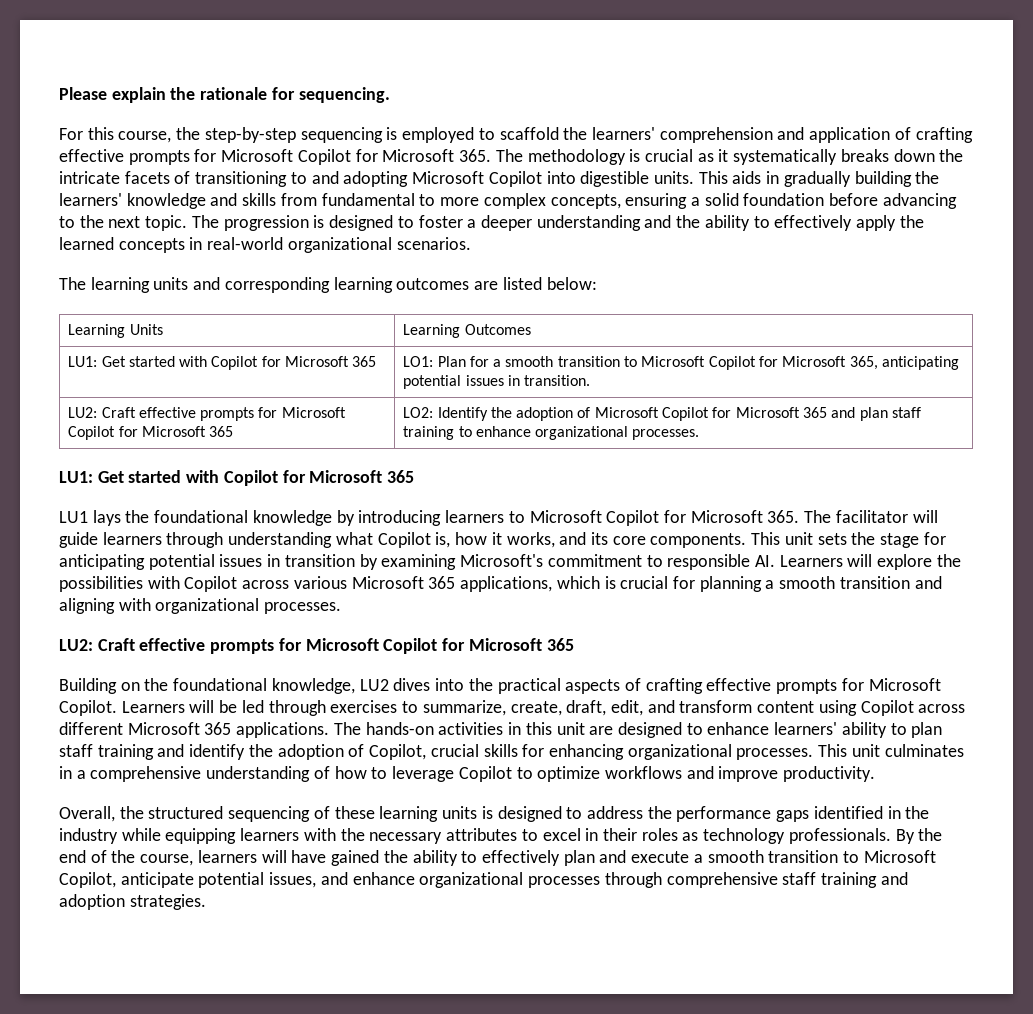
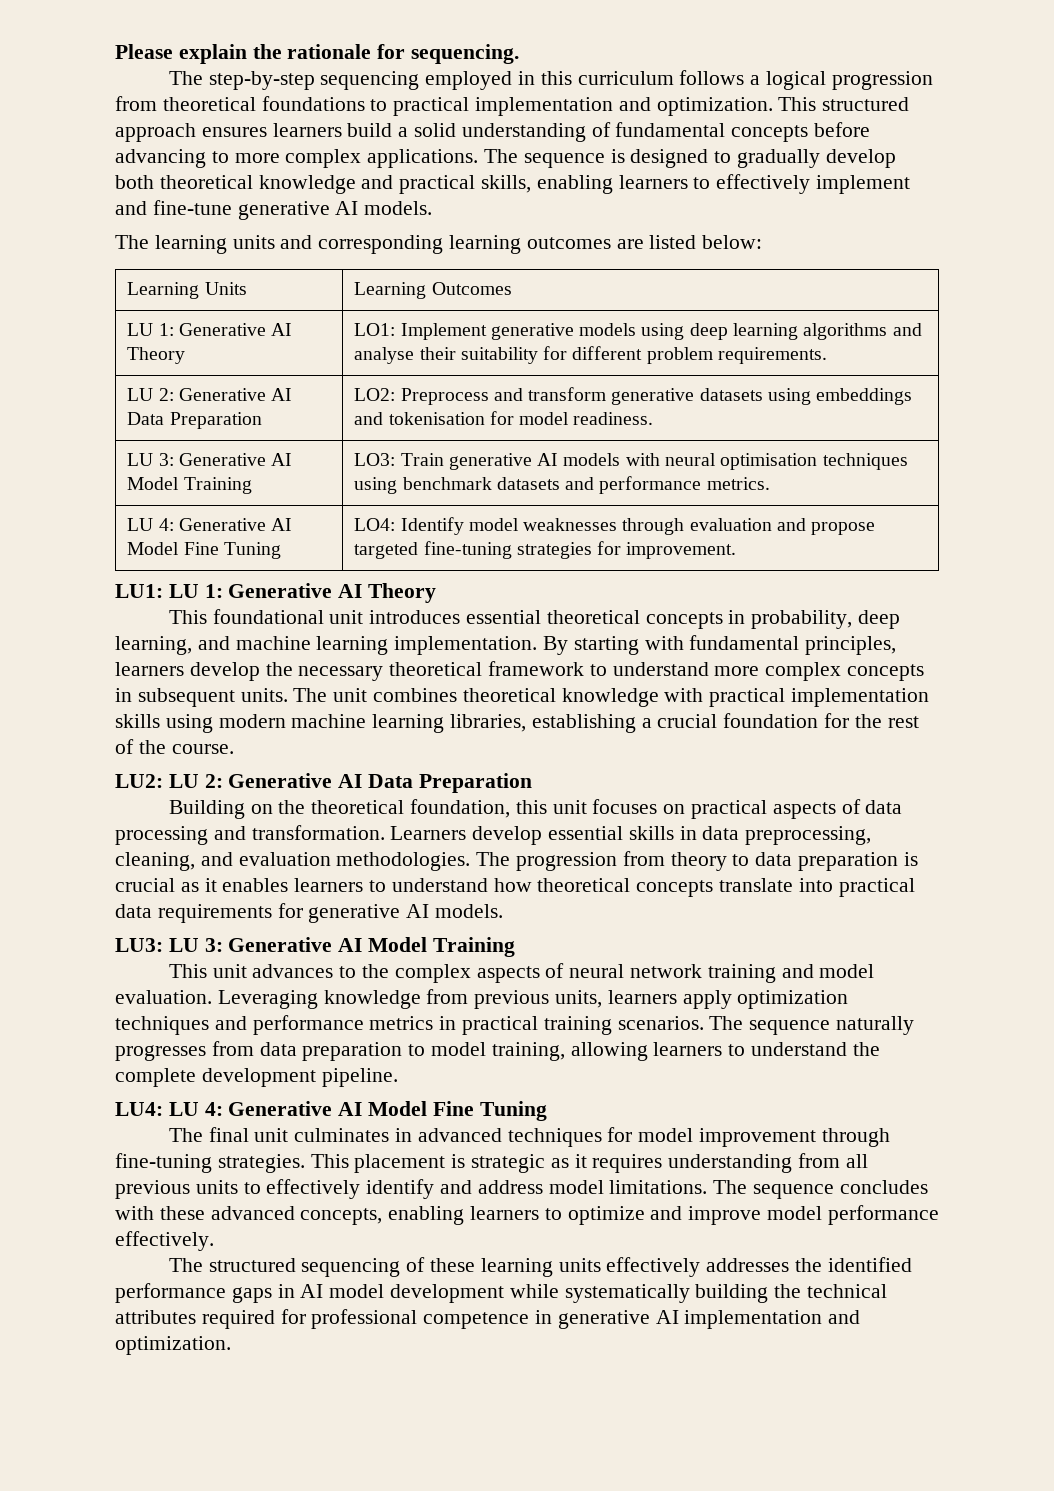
- For this course, the step-by-step sequencing is employed to scaffold the learners' comprehension and application of crafting effective prompts for Microsoft Copilot for Microsoft 365. The methodology is crucial as it systematically breaks down the intricate facets of transitioning to and adopting Microsoft Copilot into digestible units. This aids in gradually building the learners' knowledge and skills from fundamental to more complex concepts, ensuring a solid foundation before advancing to the next topic. The progression is designed to foster a deeper understanding and the ability to effectively apply the learned concepts in real-world organizational scenarios.
+ The step-by-step sequencing employed in this curriculum follows a logical progression from theoretical foundations to practical implementation and optimization. This structured approach ensures learners build a solid understanding of fundamental concepts before advancing to more complex applications. The sequence is designed to gradually develop both theoretical knowledge and practical skills, enabling learners to effectively implement and fine-tune generative AI models.
- LU1: Get started with Copilot for Microsoft 365 | LO1: Plan for a smooth transition to Microsoft Copilot for Microsoft 365, anticipating potential issues in transition.
- LU2: Craft effective prompts for Microsoft Copilot for Microsoft 365 | LO2: Identify the adoption of Microsoft Copilot for Microsoft 365 and plan staff training to enhance organizational processes.
- LU1: Get started with Copilot for Microsoft 365
- LU1 lays the foundational knowledge by introducing learners to Microsoft Copilot for Microsoft 365. The facilitator will guide learners through understanding what Copilot is, how it works, and its core components. This unit sets the stage for anticipating potential issues in transition by examining Microsoft's commitment to responsible AI. Learners will explore the possibilities with Copilot across various Microsoft 365 applications, which is crucial for planning a smooth transition and aligning with organizational processes.
- LU2: Craft effective prompts for Microsoft Copilot for Microsoft 365
- Building on the foundational knowledge, LU2 dives into the practical aspects of crafting effective prompts for Microsoft Copilot. Learners will be led through exercises to summarize, create, draft, edit, and transform content using Copilot across different Microsoft 365 applications. The hands-on activities in this unit are designed to enhance learners' ability to plan staff training and identify the adoption of Copilot, crucial skills for enhancing organizational processes. This unit culminates in a comprehensive understanding of how to leverage Copilot to optimize workflows and improve productivity.
- Overall, the structured sequencing of these learning units is designed to address the performance gaps identified in the industry while equipping learners with the necessary attributes to excel in their roles as technology professionals. By the end of the course, learners will have gained the ability to effectively plan and execute a smooth transition to Microsoft Copilot, anticipate potential issues, and enhance organizational processes through comprehensive staff training and adoption strategies.
+ LU 1: Generative AI Theory | LO1: Implement generative models using deep learning algorithms and analyse their suitability for different problem requirements.
+ LU 2: Generative AI Data Preparation | LO2: Preprocess and transform generative datasets using embeddings and tokenisation for model readiness.
+ LU 3: Generative AI Model Training | LO3: Train generative AI models with neural optimisation techniques using benchmark datasets and performance metrics.
+ LU 4: Generative AI Model Fine Tuning | LO4: Identify model weaknesses through evaluation and propose targeted fine-tuning strategies for improvement.
+ LU1: LU 1: Generative AI Theory
+ This foundational unit introduces essential theoretical concepts in probability, deep learning, and machine learning implementation. By starting with fundamental principles, learners develop the necessary theoretical framework to understand more complex concepts in subsequent units. The unit combines theoretical knowledge with practical implementation skills using modern machine learning libraries, establishing a crucial foundation for the rest of the course.
+ LU2: LU 2: Generative AI Data Preparation
+ Building on the theoretical foundation, this unit focuses on practical aspects of data processing and transformation. Learners develop essential skills in data preprocessing, cleaning, and evaluation methodologies. The progression from theory to data preparation is crucial as it enables learners to understand how theoretical concepts translate into practical data requirements for generative AI models.
+ LU3: LU 3: Generative AI Model Training
+ This unit advances to the complex aspects of neural network training and model evaluation. Leveraging knowledge from previous units, learners apply optimization techniques and performance metrics in practical training scenarios. The sequence naturally progresses from data preparation to model training, allowing learners to understand the complete development pipeline.
+ LU4: LU 4: Generative AI Model Fine Tuning
+ The final unit culminates in advanced techniques for model improvement through fine-tuning strategies. This placement is strategic as it requires understanding from all previous units to effectively identify and address model limitations. The sequence concludes with these advanced concepts, enabling learners to optimize and improve model performance effectively.
+ The structured sequencing of these learning units effectively addresses the identified performance gaps in AI model development while systematically building the technical attributes required for professional competence in generative AI implementation and optimization.

